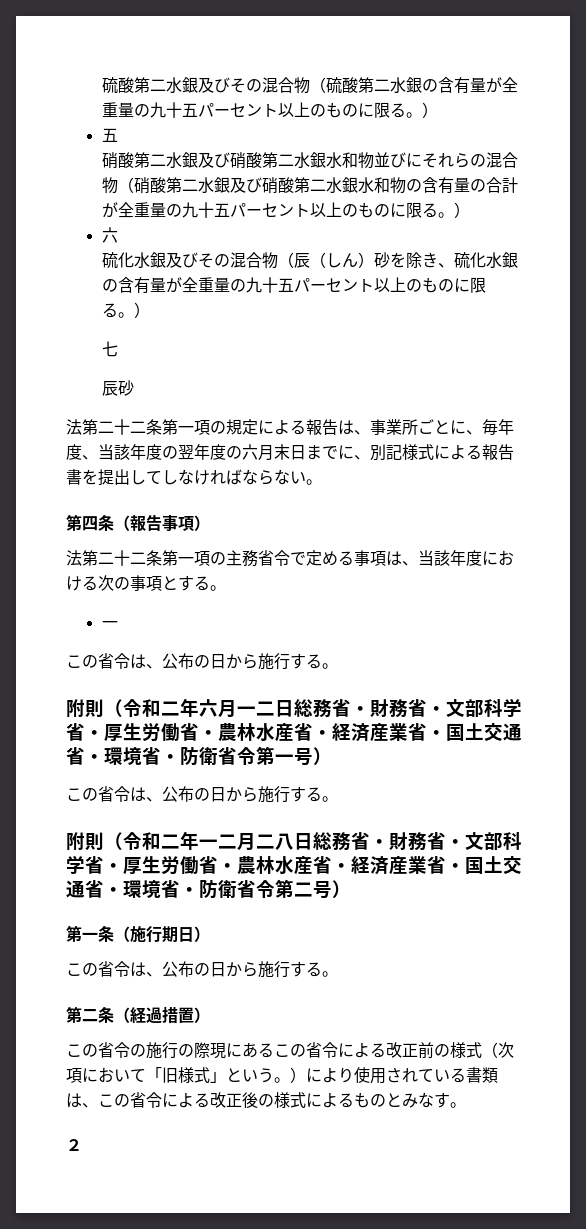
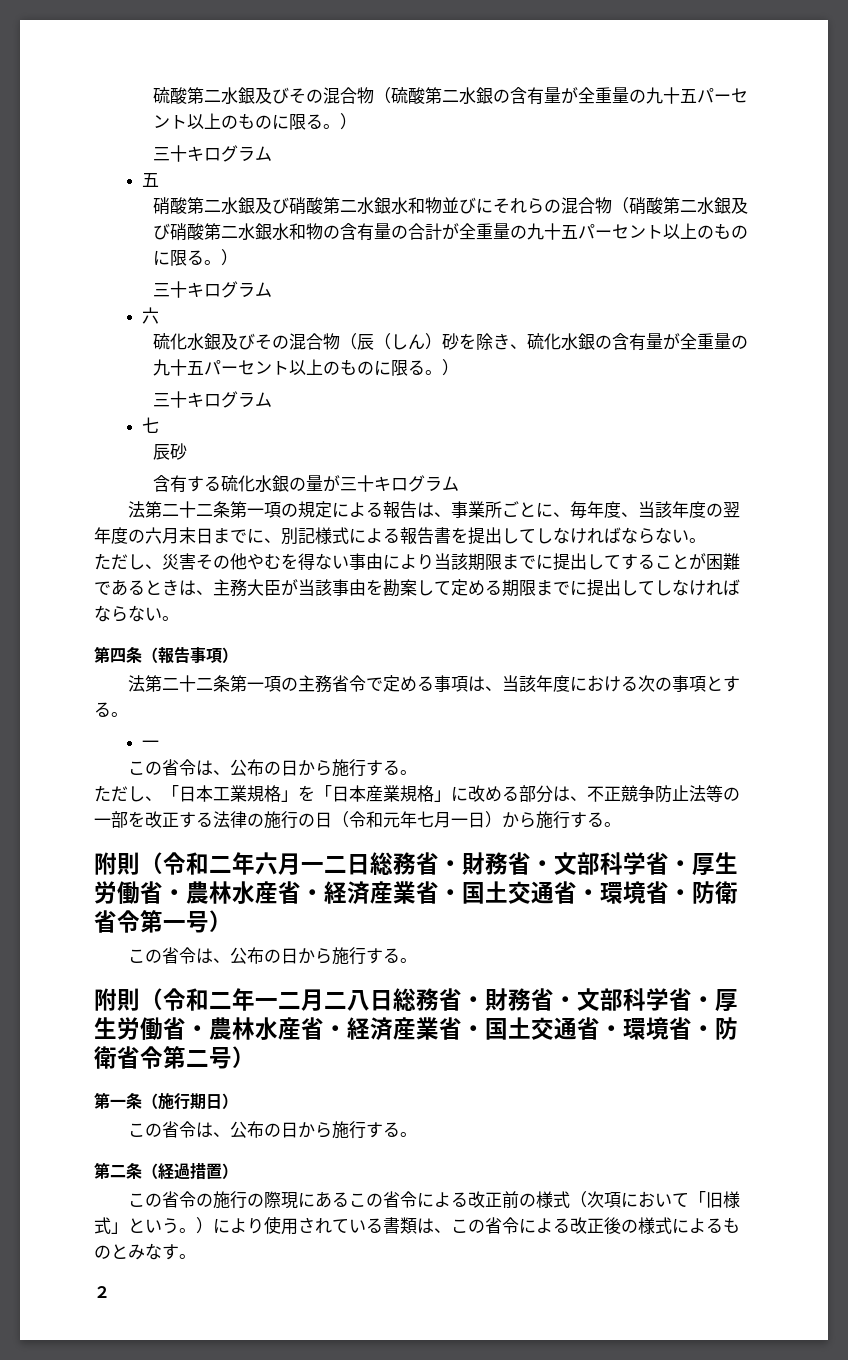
  硫酸第二水銀及びその混合物（硫酸第二水銀の含有量が全重量の九十五パーセント以上のものに限る。）
+ 三十キログラム
  硝酸第二水銀及び硝酸第二水銀水和物並びにそれらの混合物（硝酸第二水銀及び硝酸第二水銀水和物の含有量の合計が全重量の九十五パーセント以上のものに限る。）
+ 三十キログラム
  硫化水銀及びその混合物（辰（しん）砂を除き、硫化水銀の含有量が全重量の九十五パーセント以上のものに限る。）
+ 三十キログラム
  七
  辰砂
+ 含有する硫化水銀の量が三十キログラム
+ ただし、災害その他やむを得ない事由により当該期限までに提出してすることが困難であるときは、主務大臣が当該事由を勘案して定める期限までに提出してしなければならない。
+ ただし、「日本工業規格」を「日本産業規格」に改める部分は、不正競争防止法等の一部を改正する法律の施行の日（令和元年七月一日）から施行する。

